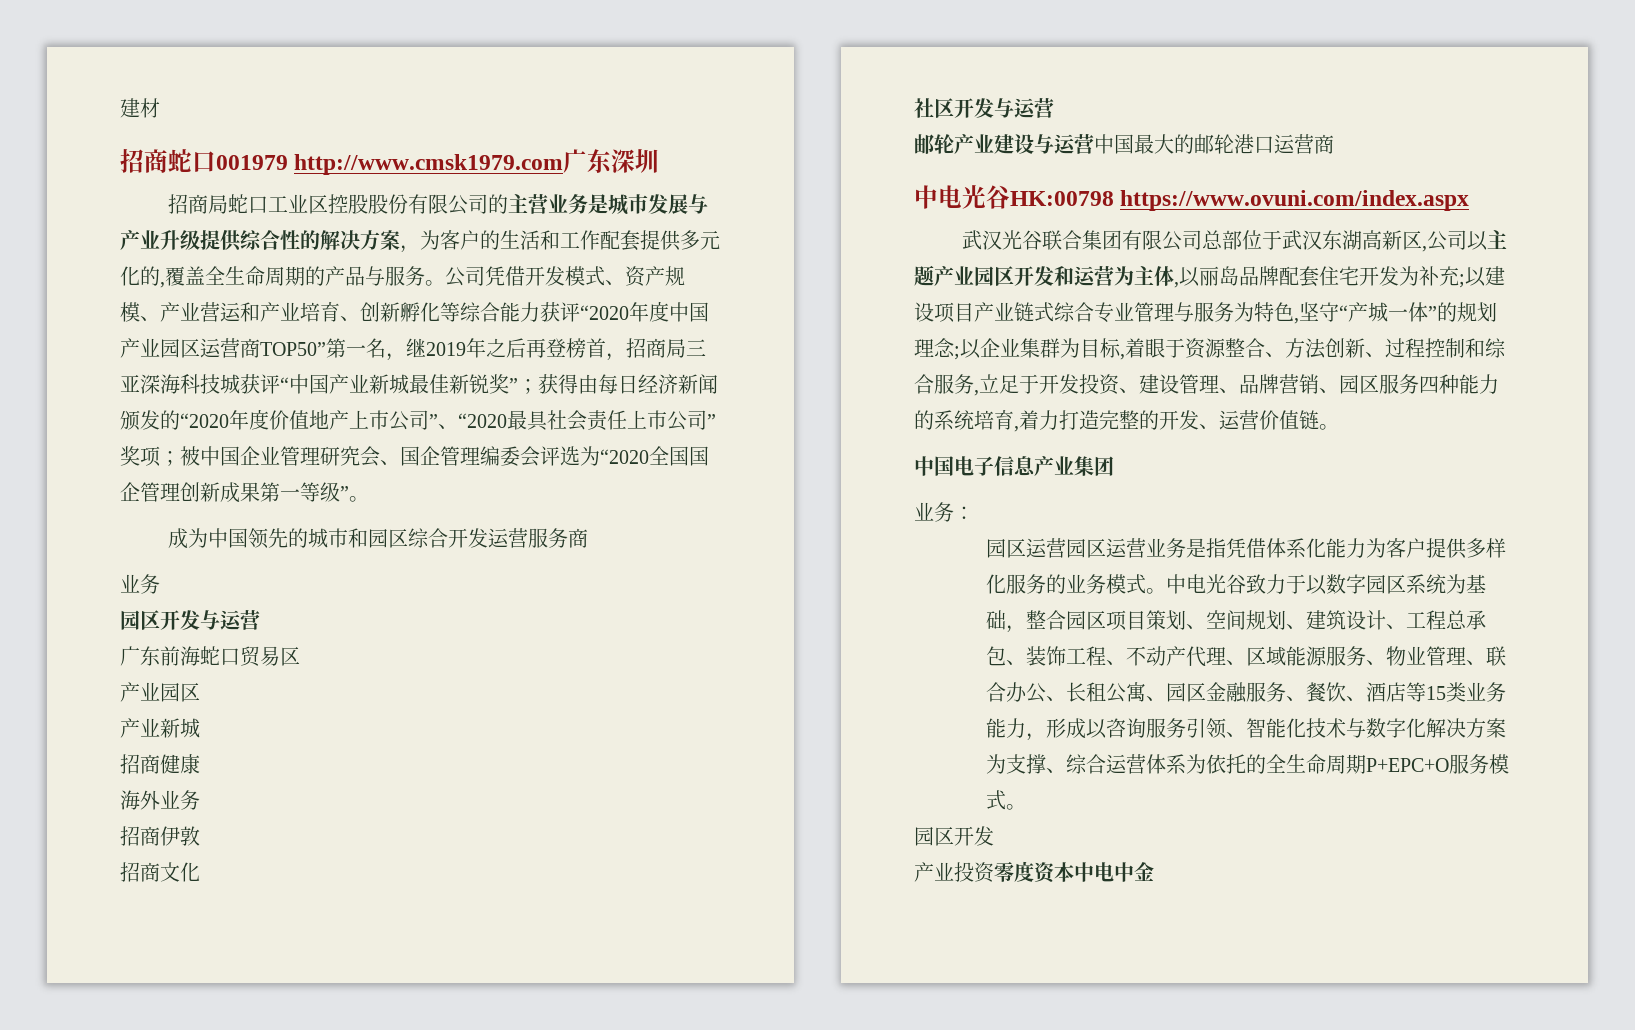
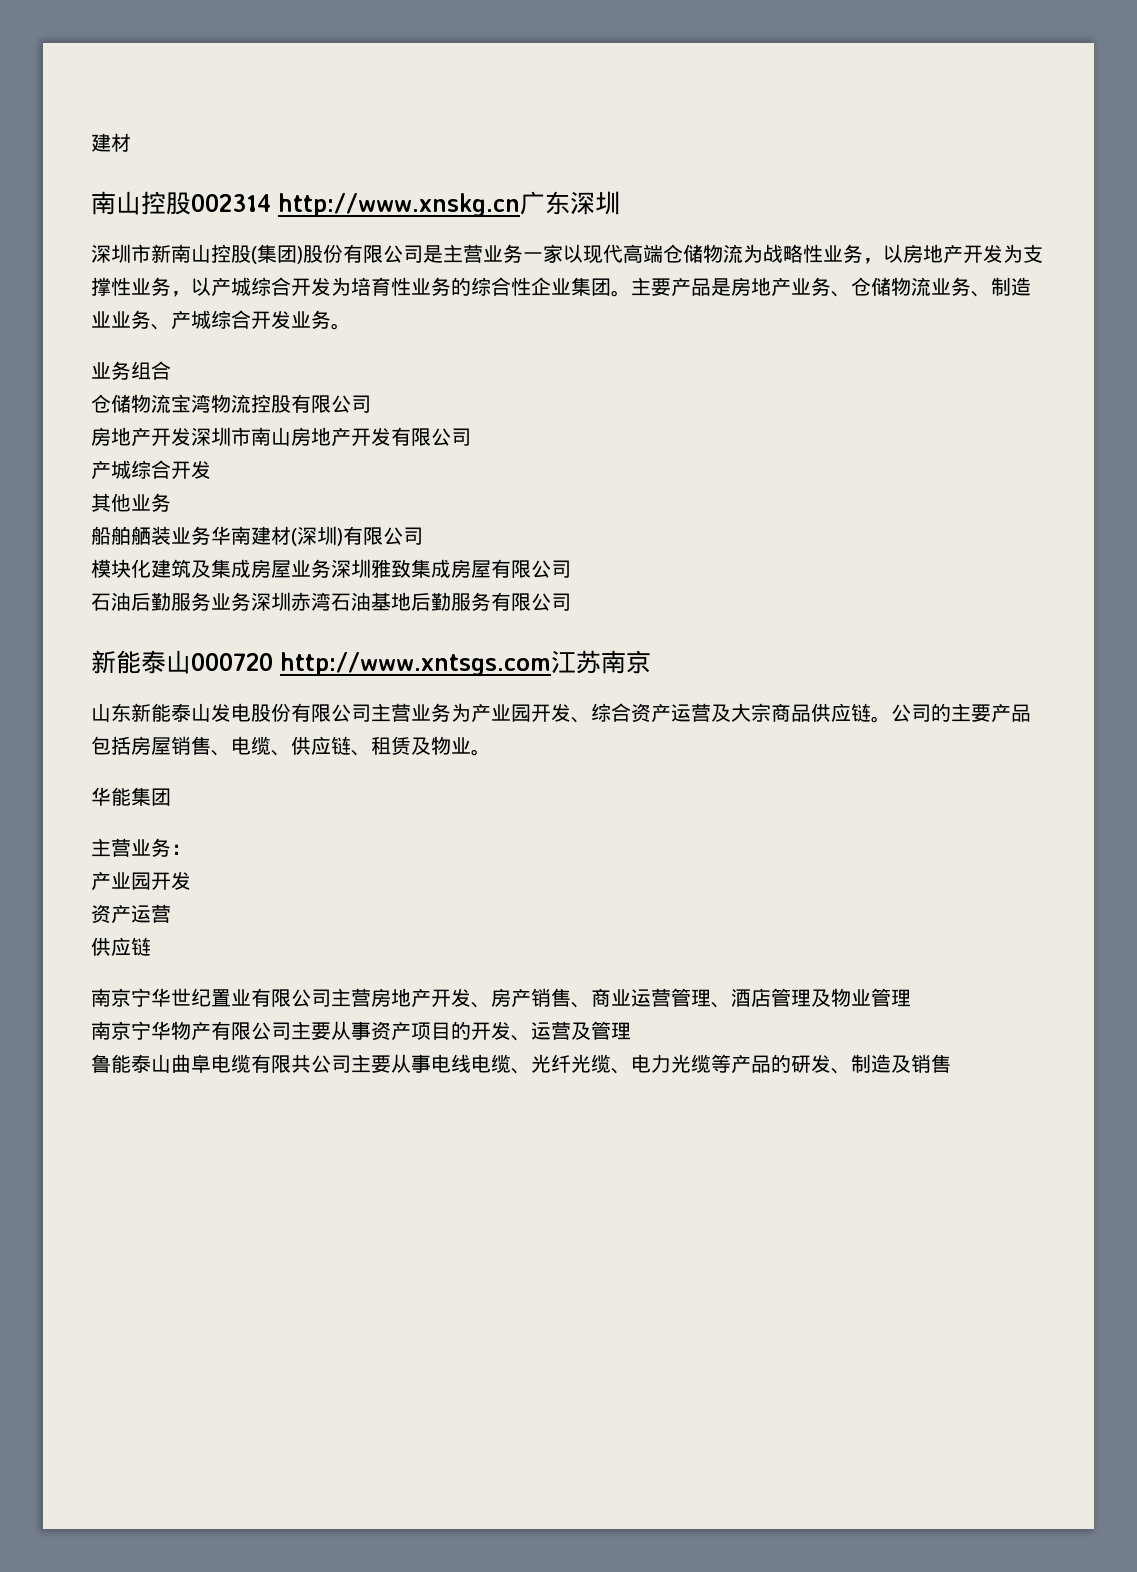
- 招商蛇口001979 http://www.cmsk1979.com广东深圳
- 招商局蛇口工业区控股股份有限公司的主营业务是城市发展与产业升级提供综合性的解决方案，为客户的生活和工作配套提供多元化的,覆盖全生命周期的产品与服务。公司凭借开发模式、资产规模、产业营运和产业培育、创新孵化等综合能力获评“2020年度中国产业园区运营商TOP50”第一名，继2019年之后再登榜首，招商局三亚深海科技城获评“中国产业新城最佳新锐奖”；获得由每日经济新闻颁发的“2020年度价值地产上市公司”、“2020最具社会责任上市公司”奖项；被中国企业管理研究会、国企管理编委会评选为“2020全国国企管理创新成果第一等级”。
- 成为中国领先的城市和园区综合开发运营服务商
- 业务
- 园区开发与运营
- 广东前海蛇口贸易区
- 产业园区
- 产业新城
- 招商健康
- 海外业务
- 招商伊敦
- 招商文化
- 社区开发与运营
- 邮轮产业建设与运营中国最大的邮轮港口运营商
- 中电光谷HK:00798 https://www.ovuni.com/index.aspx
- 武汉光谷联合集团有限公司总部位于武汉东湖高新区,公司以主题产业园区开发和运营为主体,以丽岛品牌配套住宅开发为补充;以建设项目产业链式综合专业管理与服务为特色,坚守“产城一体”的规划理念;以企业集群为目标,着眼于资源整合、方法创新、过程控制和综合服务,立足于开发投资、建设管理、品牌营销、园区服务四种能力的系统培育,着力打造完整的开发、运营价值链。
- 中国电子信息产业集团
- 业务：
- 园区运营园区运营业务是指凭借体系化能力为客户提供多样化服务的业务模式。中电光谷致力于以数字园区系统为基础，整合园区项目策划、空间规划、建筑设计、工程总承包、装饰工程、不动产代理、区域能源服务、物业管理、联合办公、长租公寓、园区金融服务、餐饮、酒店等15类业务能力，形成以咨询服务引领、智能化技术与数字化解决方案为支撑、综合运营体系为依托的全生命周期P+EPC+O服务模式。
- 园区开发
- 产业投资零度资本中电中金
+ 南山控股002314 http://www.xnskg.cn广东深圳
+ 深圳市新南山控股(集团)股份有限公司是主营业务一家以现代高端仓储物流为战略性业务，以房地产开发为支撑性业务，以产城综合开发为培育性业务的综合性企业集团。主要产品是房地产业务、仓储物流业务、制造业业务、产城综合开发业务。
+ 业务组合
+ 仓储物流宝湾物流控股有限公司
+ 房地产开发深圳市南山房地产开发有限公司
+ 产城综合开发
+ 其他业务
+ 船舶舾装业务华南建材(深圳)有限公司
+ 模块化建筑及集成房屋业务深圳雅致集成房屋有限公司
+ 石油后勤服务业务深圳赤湾石油基地后勤服务有限公司
+ 新能泰山000720 http://www.xntsgs.com江苏南京
+ 山东新能泰山发电股份有限公司主营业务为产业园开发、综合资产运营及大宗商品供应链。公司的主要产品包括房屋销售、电缆、供应链、租赁及物业。
+ 华能集团
+ 主营业务：
+ 产业园开发
+ 资产运营
+ 供应链
+ 南京宁华世纪置业有限公司主营房地产开发、房产销售、商业运营管理、酒店管理及物业管理
+ 南京宁华物产有限公司主要从事资产项目的开发、运营及管理
+ 鲁能泰山曲阜电缆有限共公司主要从事电线电缆、光纤光缆、电力光缆等产品的研发、制造及销售

